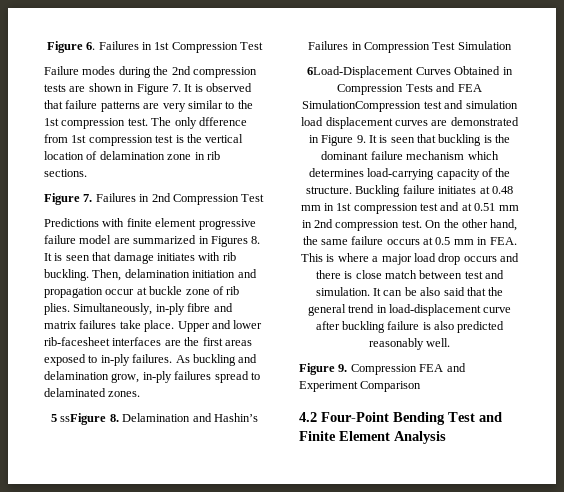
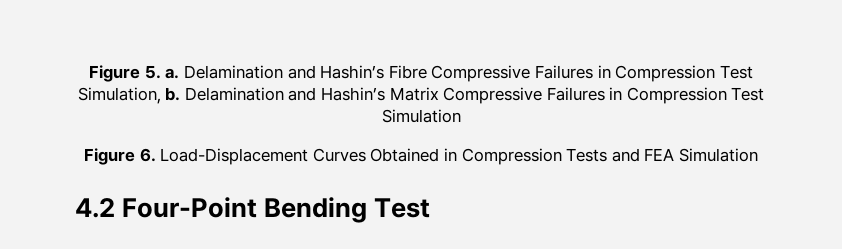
- Figure 6. Failures in 1st Compression Test
- Failure modes during the 2nd compression tests are shown in Figure 7. It is observed that failure patterns are very similar to the 1st compression test. The only dfference from 1st compression test is the vertical location of delamination zone in rib sections.
- Figure 7. Failures in 2nd Compression Test
- Predictions with finite element progressive failure model are summarized in Figures 8. It is seen that damage initiates with rib buckling. Then, delamination initiation and propagation occur at buckle zone of rib plies. Simultaneously, in-ply fibre and matrix failures take place. Upper and lower rib-facesheet interfaces are the first areas exposed to in-ply failures. As buckling and delamination grow, in-ply failures spread to delaminated zones.
- 5 ssFigure 8. Delamination and Hashin’s Failures in Compression Test Simulation
+ Figure 5. a. Delamination and Hashin’s Fibre Compressive Failures in Compression Test Simulation, b. Delamination and Hashin’s Matrix Compressive Failures in Compression Test Simulation
- 6Load-Displacement Curves Obtained in Compression Tests and FEA SimulationCompression test and simulation load displacement curves are demonstrated in Figure 9. It is seen that buckling is the dominant failure mechanism which determines load-carrying capacity of the structure. Buckling failure initiates at 0.48 mm in 1st compression test and at 0.51 mm in 2nd compression test. On the other hand, the same failure occurs at 0.5 mm in FEA. This is where a major load drop occurs and there is close match between test and simulation. It can be also said that the general trend in load-displacement curve after buckling failure is also predicted reasonably well.
- Figure 9. Compression FEA and Experiment Comparison
+ Figure 6. Load-Displacement Curves Obtained in Compression Tests and FEA Simulation
- 4.2 Four-Point Bending Test and Finite Element Analysis
+ 4.2 Four-Point Bending Test

